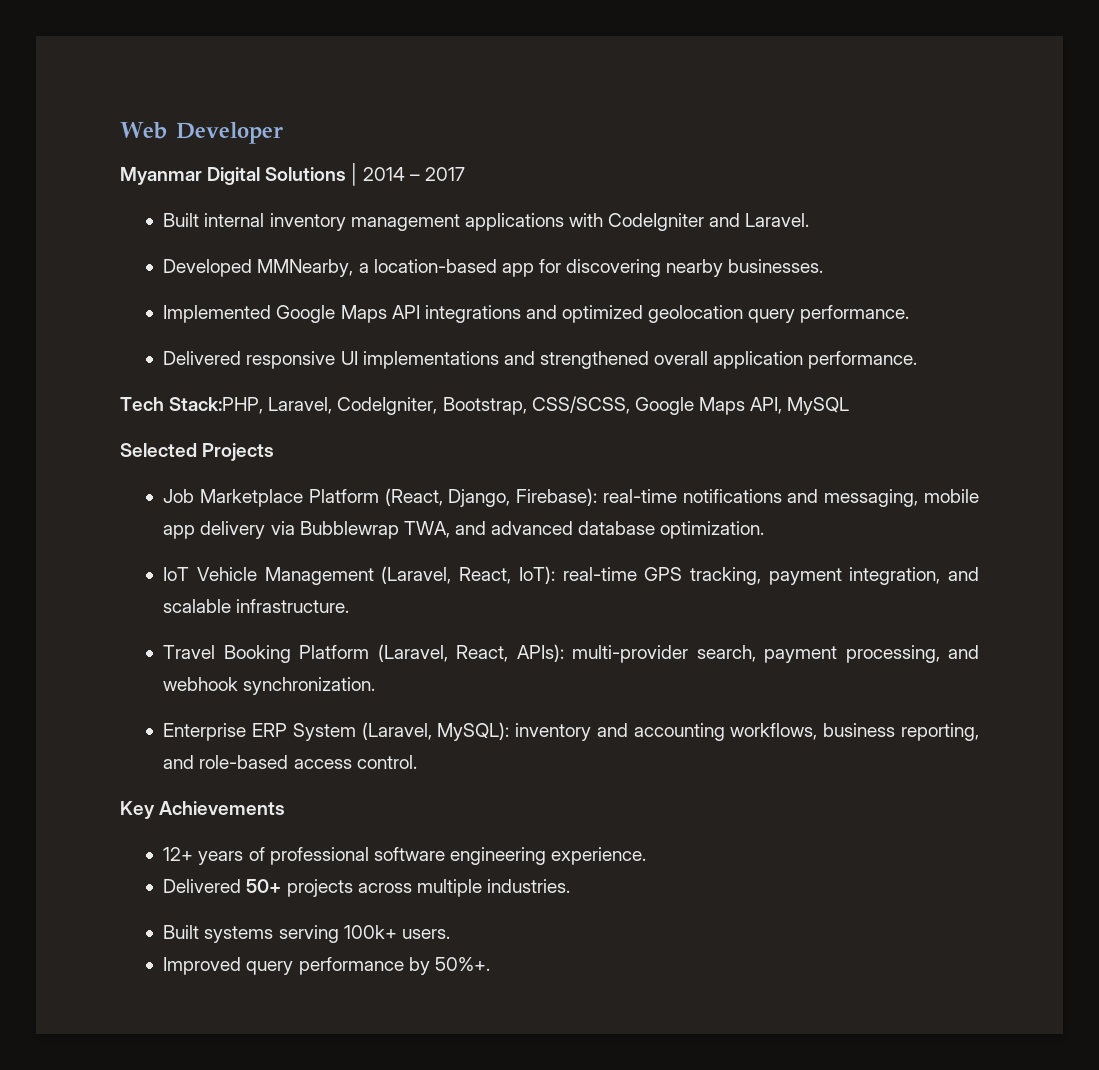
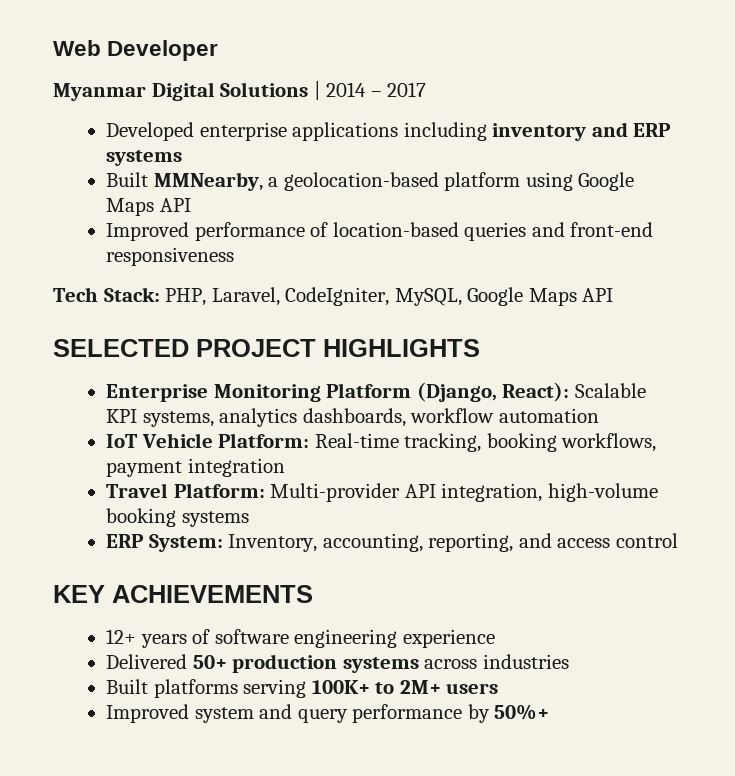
- Built internal inventory management applications with CodeIgniter and Laravel.
- Developed MMNearby, a location-based app for discovering nearby businesses.
- Implemented Google Maps API integrations and optimized geolocation query performance.
- Delivered responsive UI implementations and strengthened overall application performance.
- Tech Stack:PHP, Laravel, CodeIgniter, Bootstrap, CSS/SCSS, Google Maps API, MySQL
- Selected Projects
- Job Marketplace Platform (React, Django, Firebase): real-time notifications and messaging, mobile app delivery via Bubblewrap TWA, and advanced database optimization.
- IoT Vehicle Management (Laravel, React, IoT): real-time GPS tracking, payment integration, and scalable infrastructure.
- Travel Booking Platform (Laravel, React, APIs): multi-provider search, payment processing, and webhook synchronization.
- Enterprise ERP System (Laravel, MySQL): inventory and accounting workflows, business reporting, and role-based access control.
- Key Achievements
+ Developed enterprise applications including inventory and ERP systems
+ Built MMNearby, a geolocation-based platform using Google Maps API
+ Improved performance of location-based queries and front-end responsiveness
+ Tech Stack: PHP, Laravel, CodeIgniter, MySQL, Google Maps API
+ SELECTED PROJECT HIGHLIGHTS
+ Enterprise Monitoring Platform (Django, React): Scalable KPI systems, analytics dashboards, workflow automation
+ IoT Vehicle Platform: Real-time tracking, booking workflows, payment integration
+ Travel Platform: Multi-provider API integration, high-volume booking systems
+ ERP System: Inventory, accounting, reporting, and access control
+ KEY ACHIEVEMENTS
- 12+ years of professional software engineering experience.
+ 12+ years of software engineering experience
- Delivered 50+ projects across multiple industries.
- Built systems serving 100k+ users.
- Improved query performance by 50%+.
+ Delivered 50+ production systems across industries
+ Built platforms serving 100K+ to 2M+ users
+ Improved system and query performance by 50%+

